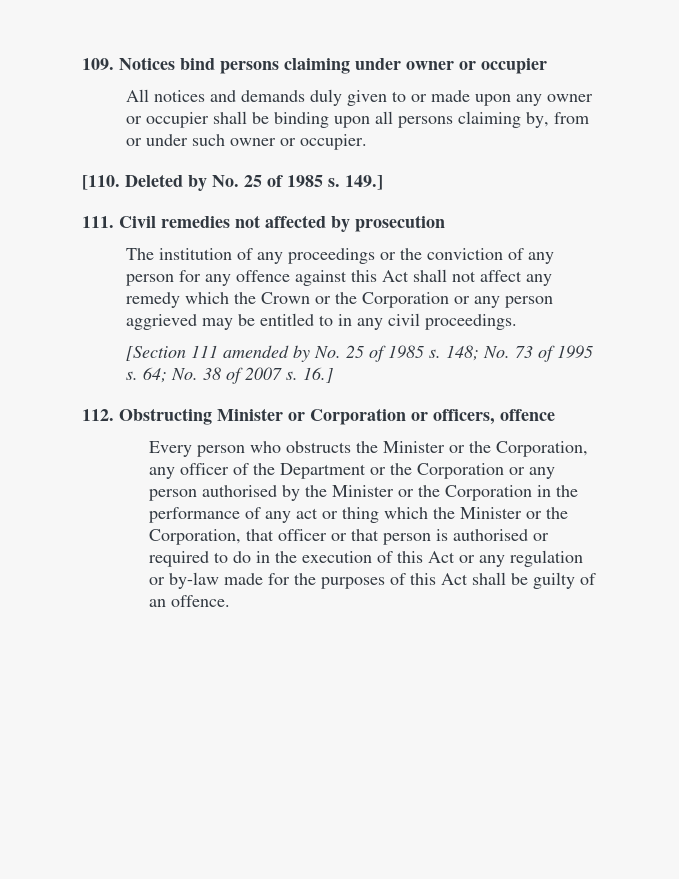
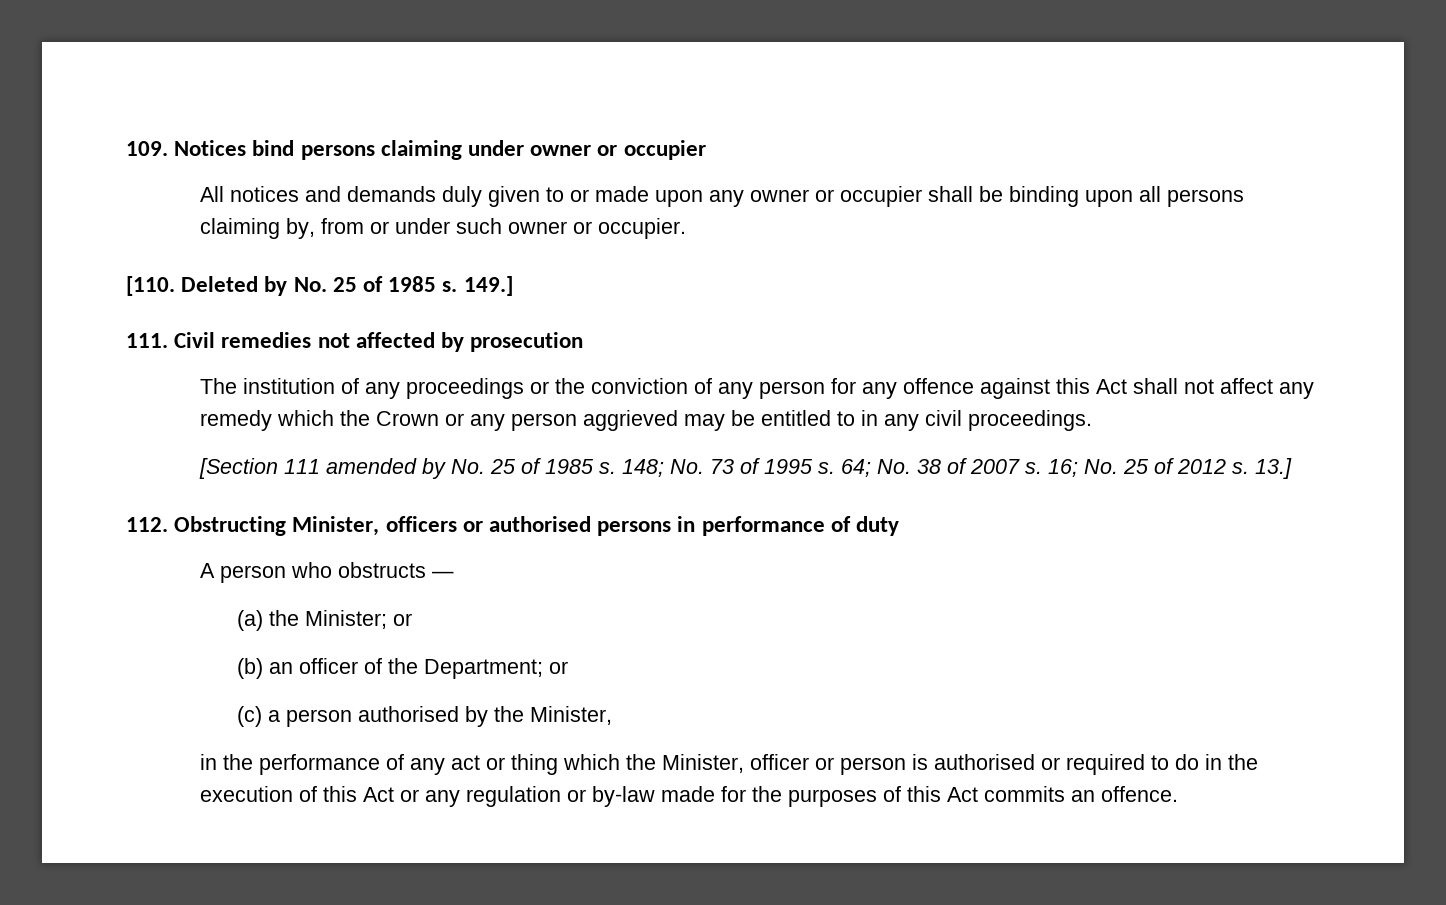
- The institution of any proceedings or the conviction of any person for any offence against this Act shall not affect any remedy which the Crown or the Corporation or any person aggrieved may be entitled to in any civil proceedings.
+ The institution of any proceedings or the conviction of any person for any offence against this Act shall not affect any remedy which the Crown or any person aggrieved may be entitled to in any civil proceedings.
- 16.]
- 112. Obstructing Minister or Corporation or officers, offence
- Every person who obstructs the Minister or the Corporation, any officer of the Department or the Corporation or any person authorised by the Minister or the Corporation in the performance of any act or thing which the Minister or the Corporation, that officer or that person is authorised or required to do in the execution of this Act or any regulation or by-law made for the purposes of this Act shall be guilty of an offence.
+ 16; No. 25 of 2012 s. 13.]
+ 112. Obstructing Minister, officers or authorised persons in performance of duty
+ A person who obstructs —
+ (a) the Minister; or
+ (b) an officer of the Department; or
+ (c) a person authorised by the Minister,
+ in the performance of any act or thing which the Minister, officer or person is authorised or required to do in the execution of this Act or any regulation or by-law made for the purposes of this Act commits an offence.

